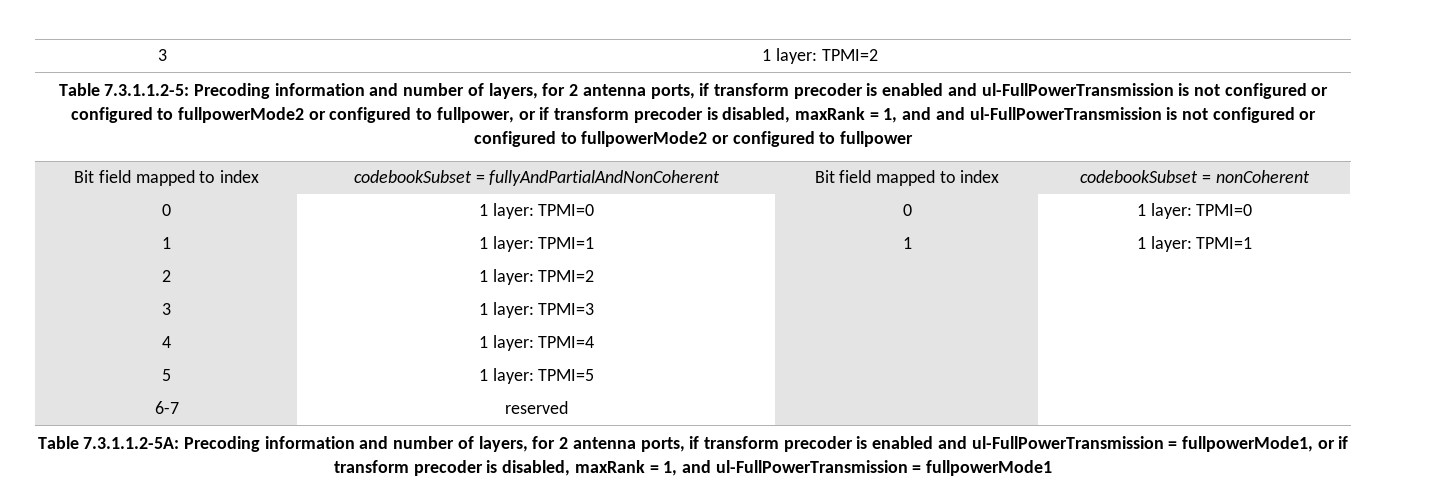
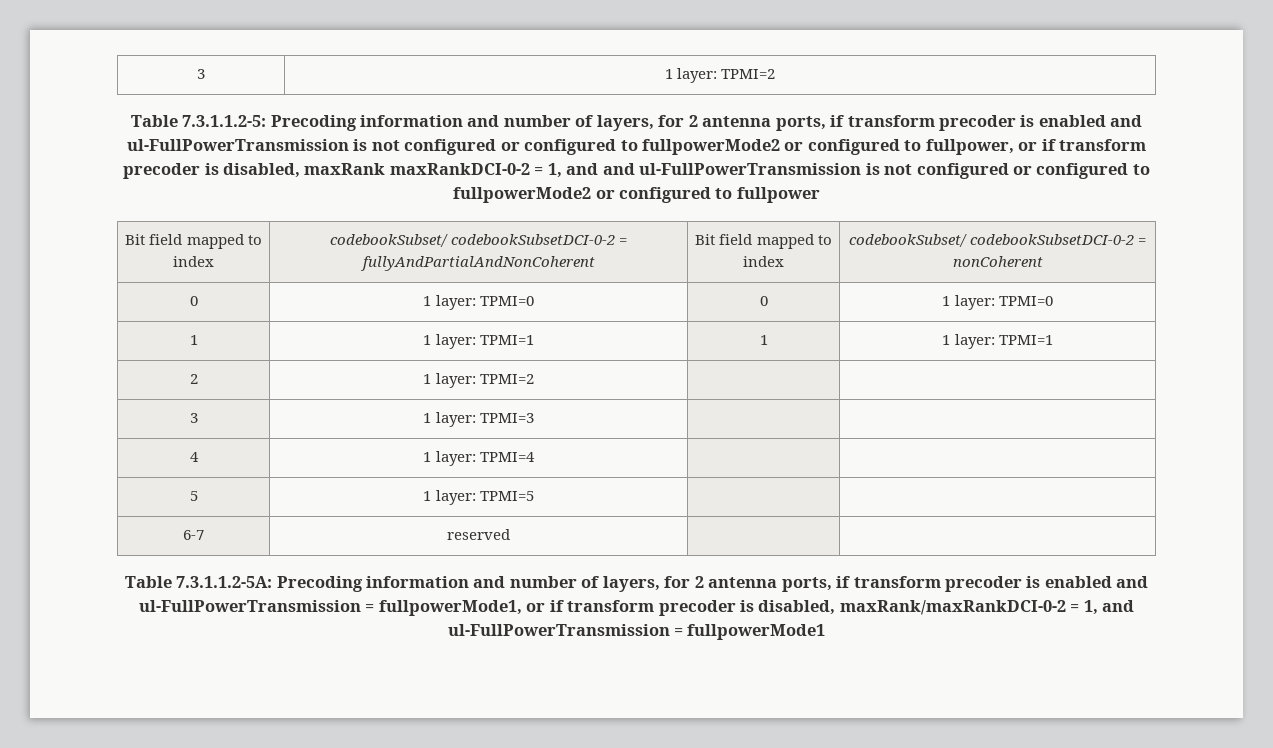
- Table 7.3.1.1.2-5: Precoding information and number of layers, for 2 antenna ports, if transform precoder is enabled and ul-FullPowerTransmission is not configured or configured to fullpowerMode2 or configured to fullpower, or if transform precoder is disabled, maxRank = 1, and and ul-FullPowerTransmission is not configured or configured to fullpowerMode2 or configured to fullpower
+ Table 7.3.1.1.2-5: Precoding information and number of layers, for 2 antenna ports, if transform precoder is enabled and ul-FullPowerTransmission is not configured or configured to fullpowerMode2 or configured to fullpower, or if transform precoder is disabled, maxRank maxRankDCI-0-2 = 1, and and ul-FullPowerTransmission is not configured or configured to fullpowerMode2 or configured to fullpower
- Bit field mapped to index | codebookSubset = fullyAndPartialAndNonCoherent | Bit field mapped to index | codebookSubset = nonCoherent
+ Bit field mapped to index | codebookSubset/ codebookSubsetDCI-0-2 = fullyAndPartialAndNonCoherent | Bit field mapped to index | codebookSubset/ codebookSubsetDCI-0-2 = nonCoherent
- Table 7.3.1.1.2-5A: Precoding information and number of layers, for 2 antenna ports, if transform precoder is enabled and ul-FullPowerTransmission = fullpowerMode1, or if transform precoder is disabled, maxRank = 1, and ul-FullPowerTransmission = fullpowerMode1
+ Table 7.3.1.1.2-5A: Precoding information and number of layers, for 2 antenna ports, if transform precoder is enabled and ul-FullPowerTransmission = fullpowerMode1, or if transform precoder is disabled, maxRank/maxRankDCI-0-2 = 1, and ul-FullPowerTransmission = fullpowerMode1

